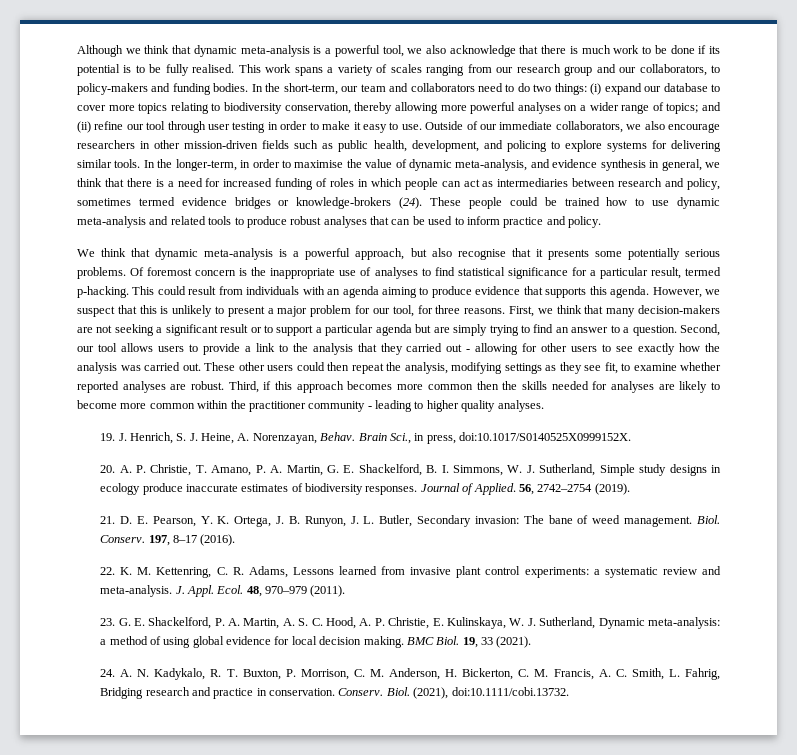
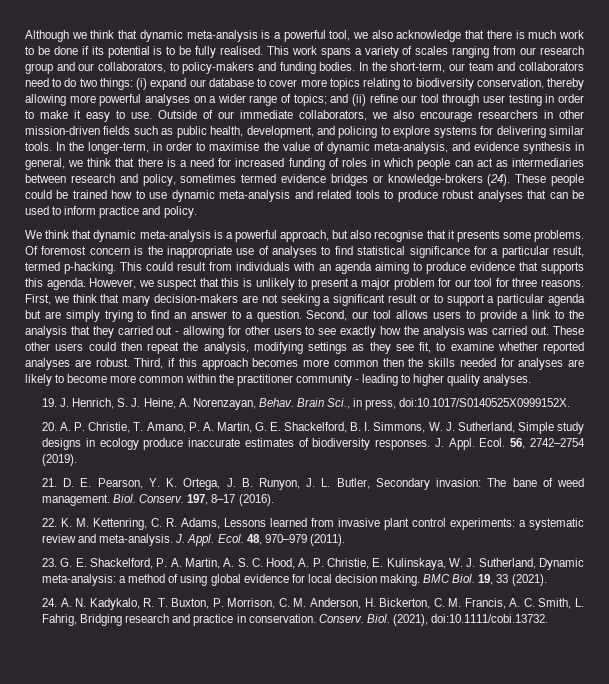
- We think that dynamic meta-analysis is a powerful approach, but also recognise that it presents some potentially serious problems.
+ We think that dynamic meta-analysis is a powerful approach, but also recognise that it presents some problems.
- However, we suspect that this is unlikely to present a major problem for our tool, for three reasons.
+ However, we suspect that this is unlikely to present a major problem for our tool for three reasons.
- 20. A. P. Christie, T. Amano, P. A. Martin, G. E. Shackelford, B. I. Simmons, W. J. Sutherland, Simple study designs in ecology produce inaccurate estimates of biodiversity responses. Journal of Applied.
+ 20. A. P. Christie, T. Amano, P. A. Martin, G. E. Shackelford, B. I. Simmons, W. J. Sutherland, Simple study designs in ecology produce inaccurate estimates of biodiversity responses. J. Appl. Ecol.

